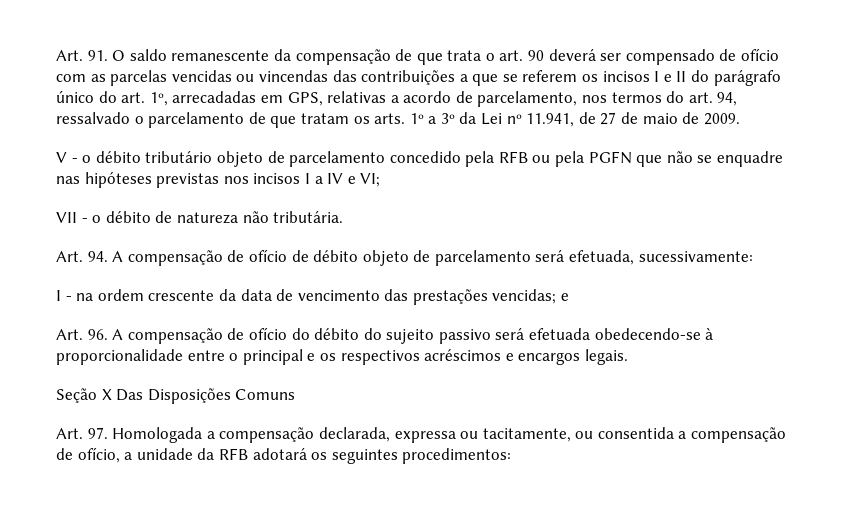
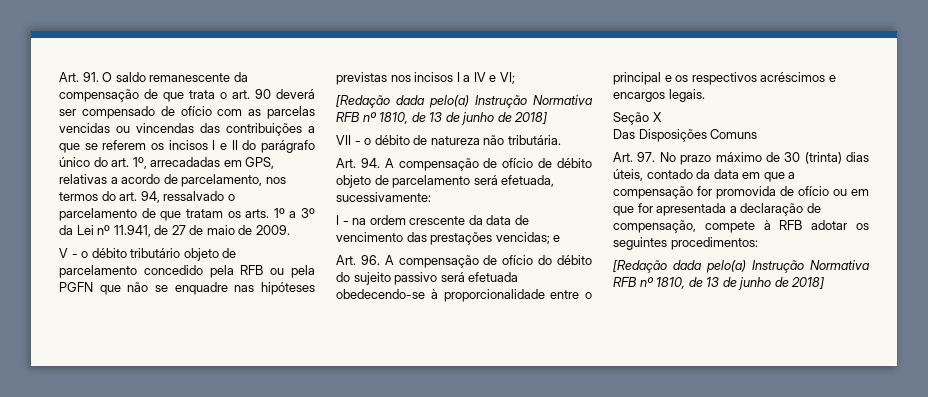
  V - o débito tributário objeto de parcelamento concedido pela RFB ou pela PGFN que não se enquadre nas hipóteses previstas nos incisos I a IV e VI;
+ [Redação dada pelo(a) Instrução Normativa RFB nº 1810, de 13 de junho de 2018]
- Seção X Das Disposições Comuns
+ Seção X
+ Das Disposições Comuns
- Art. 97. Homologada a compensação declarada, expressa ou tacitamente, ou consentida a compensação de ofício, a unidade da RFB adotará os seguintes procedimentos:
+ Art. 97. No prazo máximo de 30 (trinta) dias úteis, contado da data em que a compensação for promovida de ofício ou em que for apresentada a declaração de compensação, compete à RFB adotar os seguintes procedimentos:
+ [Redação dada pelo(a) Instrução Normativa RFB nº 1810, de 13 de junho de 2018]

